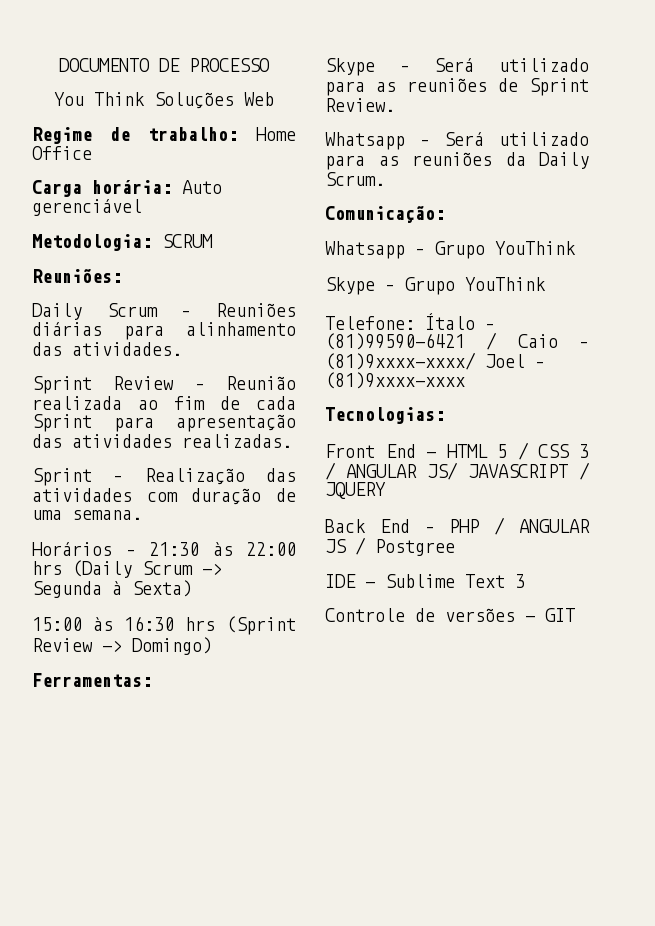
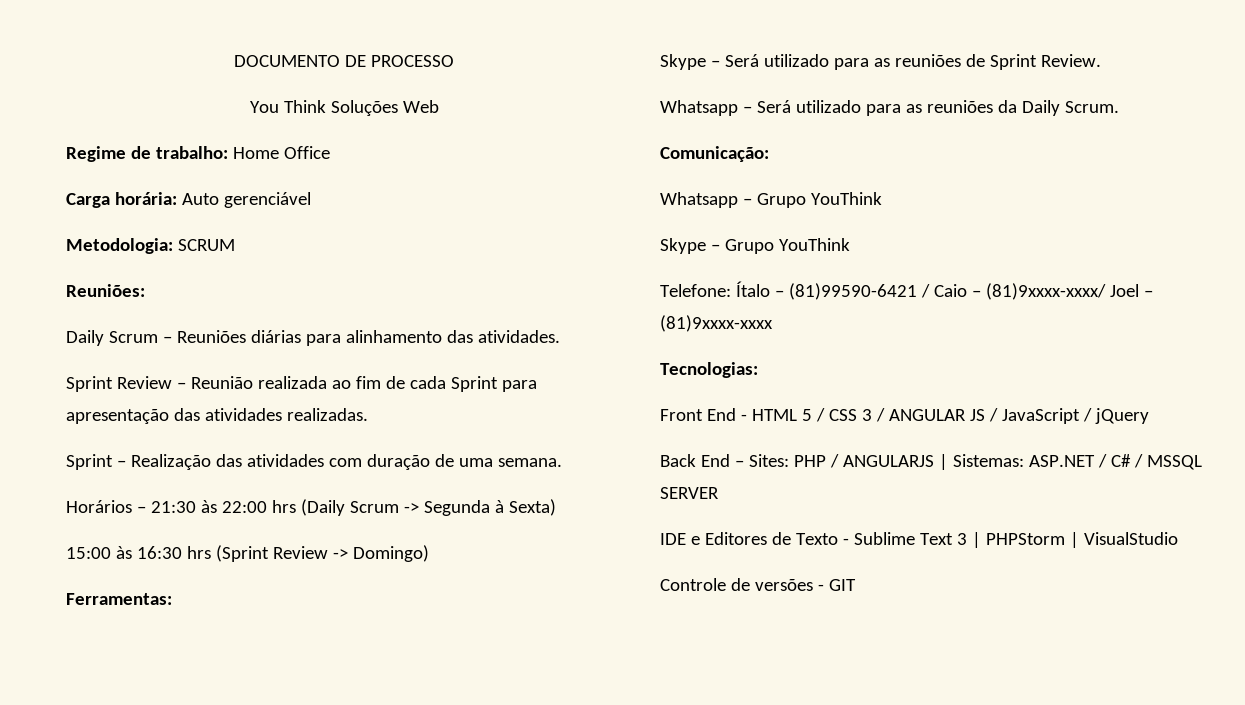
- Front End - HTML 5 / CSS 3 / ANGULAR JS/ JAVASCRIPT / JQUERY
+ Front End - HTML 5 / CSS 3 / ANGULAR JS / JavaScript / jQuery
- Back End – PHP / ANGULAR JS / Postgree
- IDE - Sublime Text 3
+ Back End – Sites: PHP / ANGULARJS | Sistemas: ASP.NET / C# / MSSQL SERVER
+ IDE e Editores de Texto - Sublime Text 3 | PHPStorm | VisualStudio

